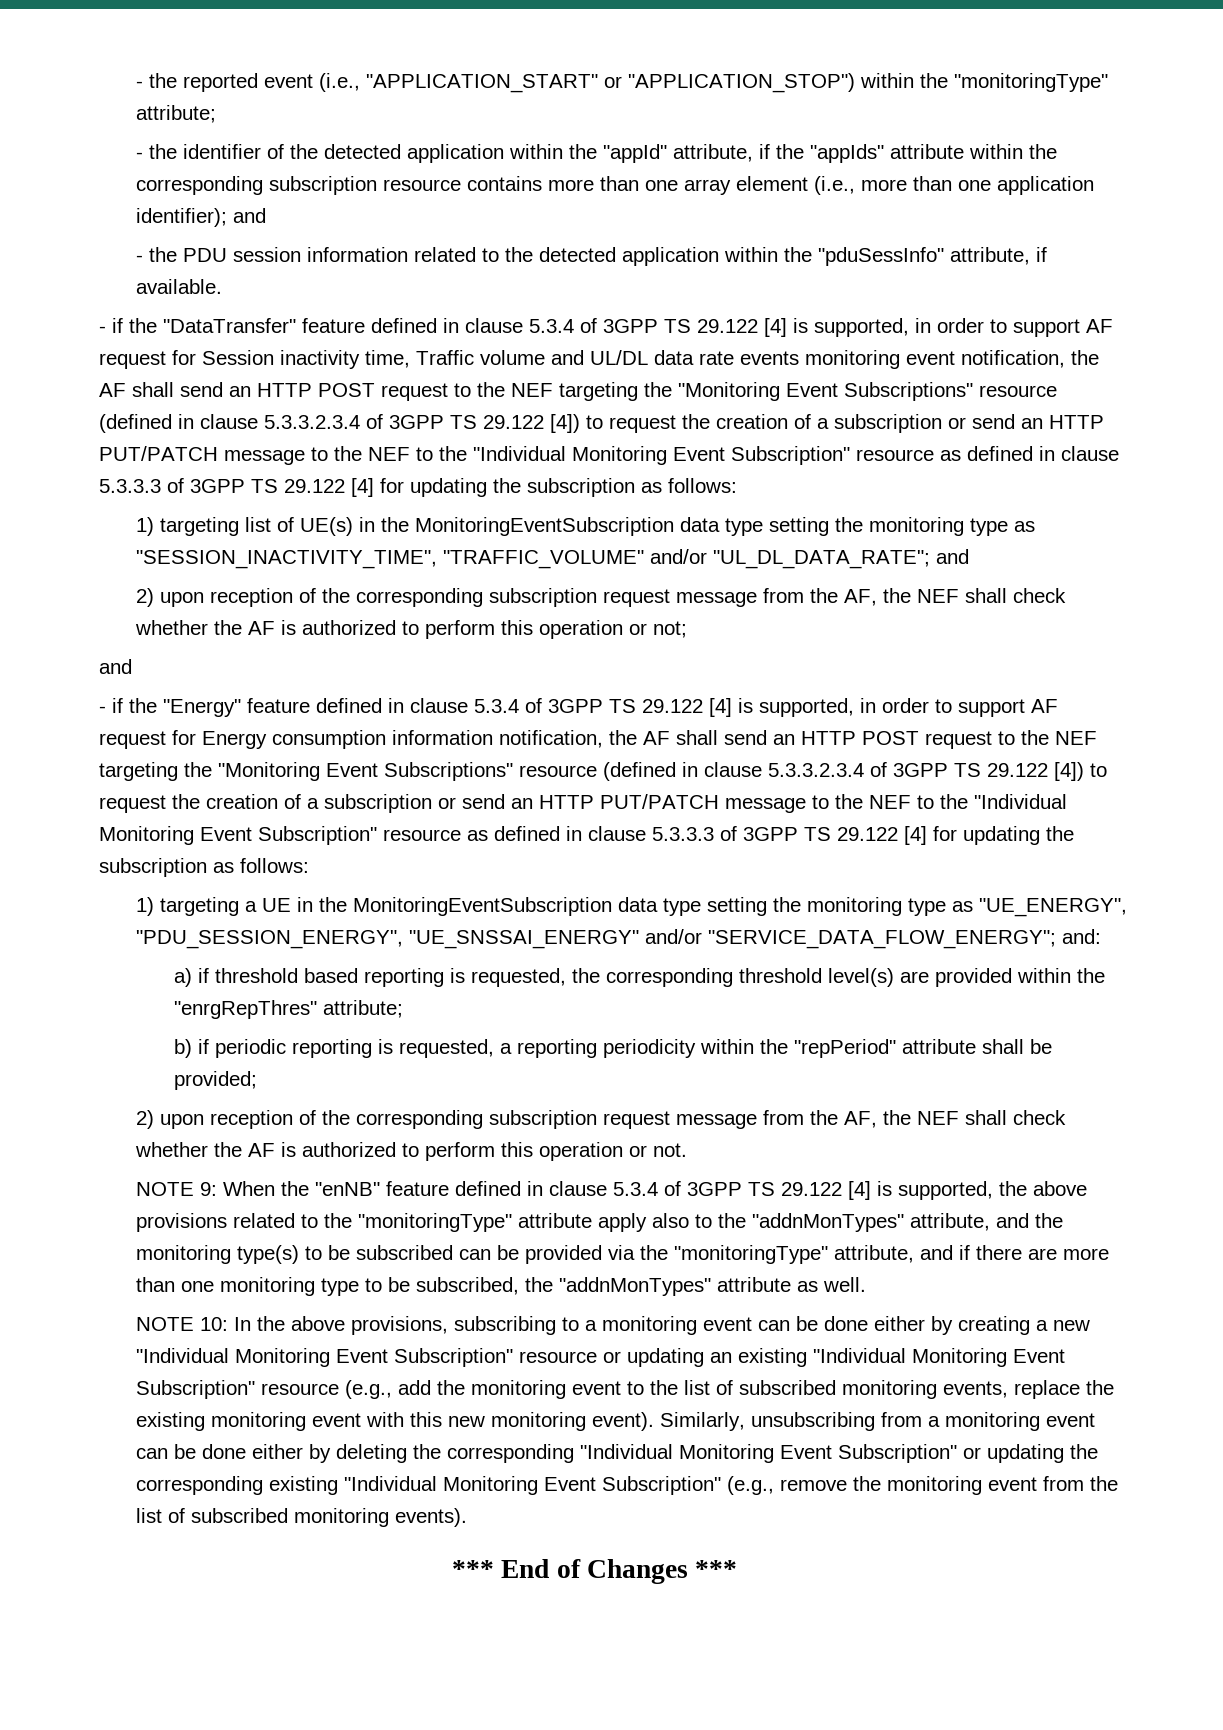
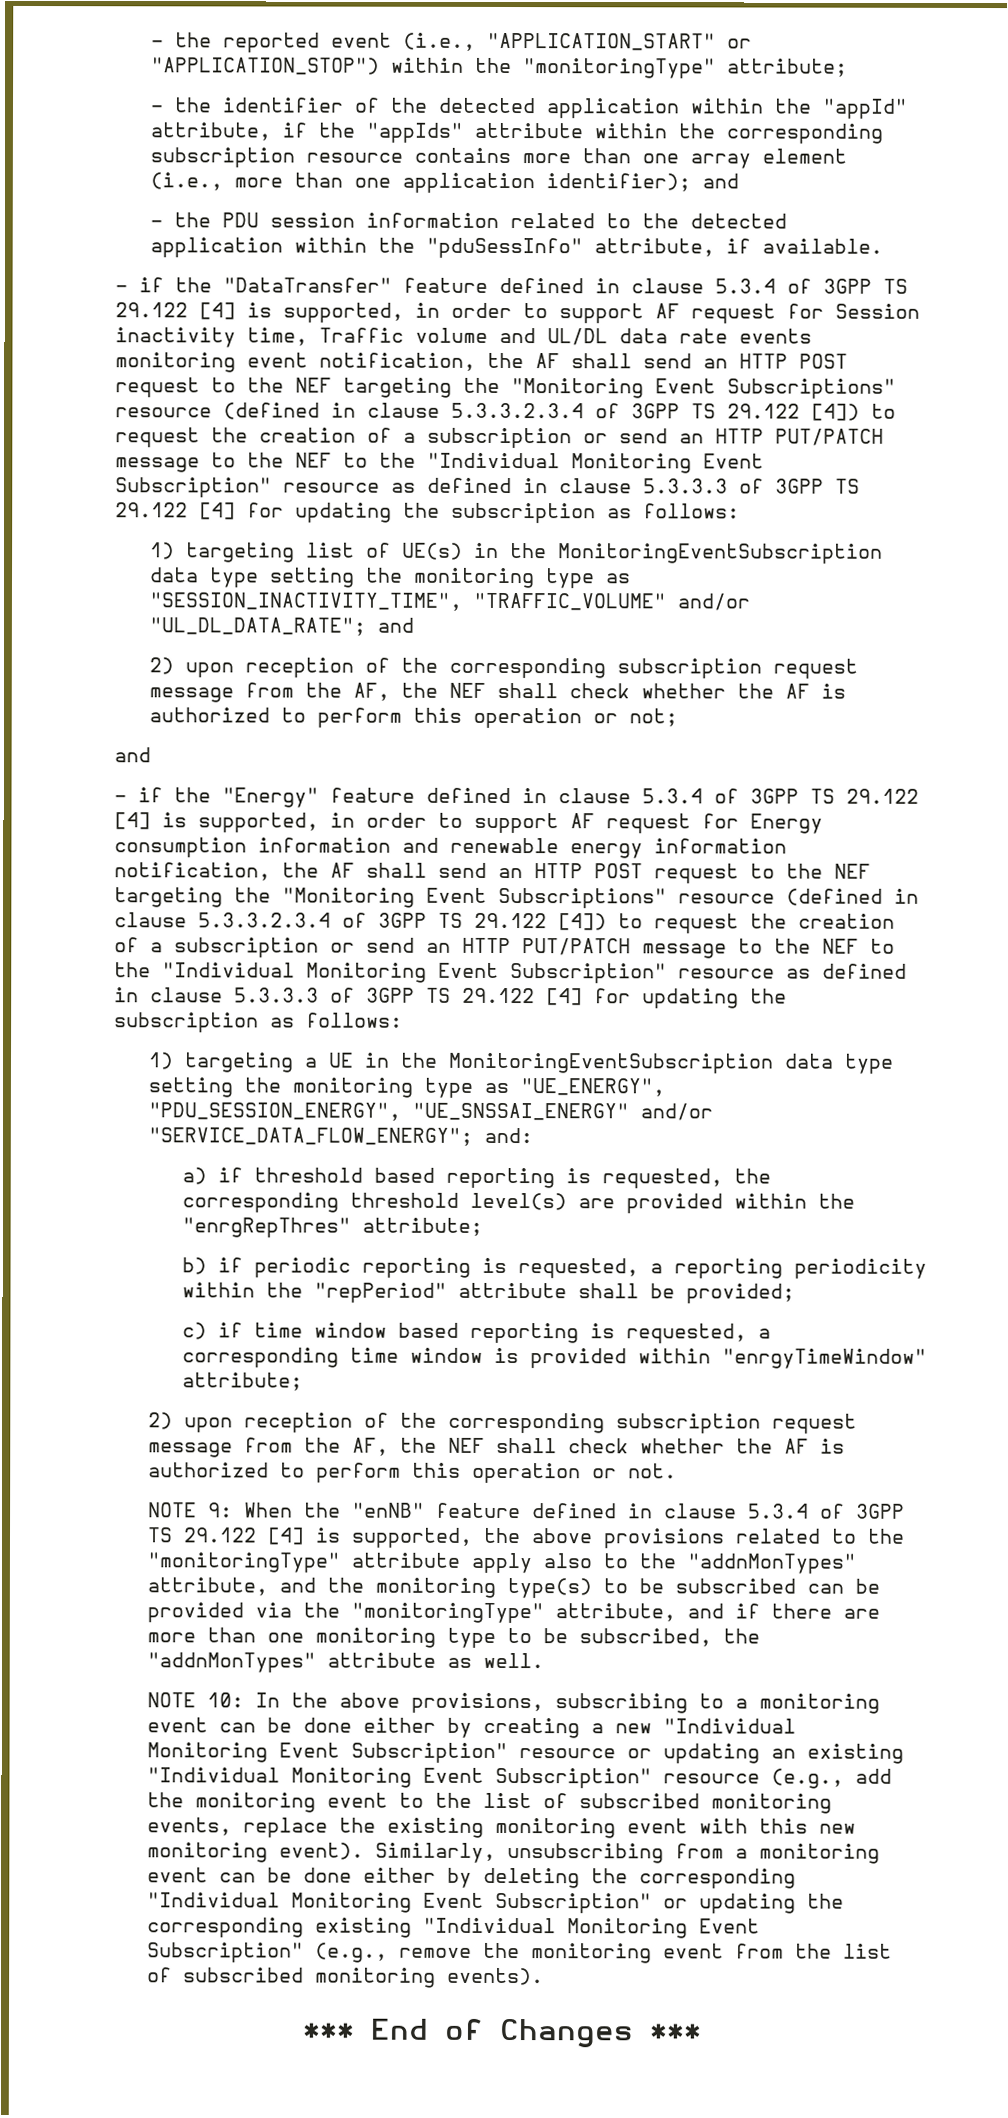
- - if the "Energy" feature defined in clause 5.3.4 of 3GPP TS 29.122 [4] is supported, in order to support AF request for Energy consumption information notification, the AF shall send an HTTP POST request to the NEF targeting the "Monitoring Event Subscriptions" resource (defined in clause 5.3.3.2.3.4 of 3GPP TS 29.122 [4]) to request the creation of a subscription or send an HTTP PUT/PATCH message to the NEF to the "Individual Monitoring Event Subscription" resource as defined in clause 5.3.3.3 of 3GPP TS 29.122 [4] for updating the subscription as follows:
+ - if the "Energy" feature defined in clause 5.3.4 of 3GPP TS 29.122 [4] is supported, in order to support AF request for Energy consumption information and renewable energy information notification, the AF shall send an HTTP POST request to the NEF targeting the "Monitoring Event Subscriptions" resource (defined in clause 5.3.3.2.3.4 of 3GPP TS 29.122 [4]) to request the creation of a subscription or send an HTTP PUT/PATCH message to the NEF to the "Individual Monitoring Event Subscription" resource as defined in clause 5.3.3.3 of 3GPP TS 29.122 [4] for updating the subscription as follows:
+ c) if time window based reporting is requested, a corresponding time window is provided within "enrgyTimeWindow" attribute;

